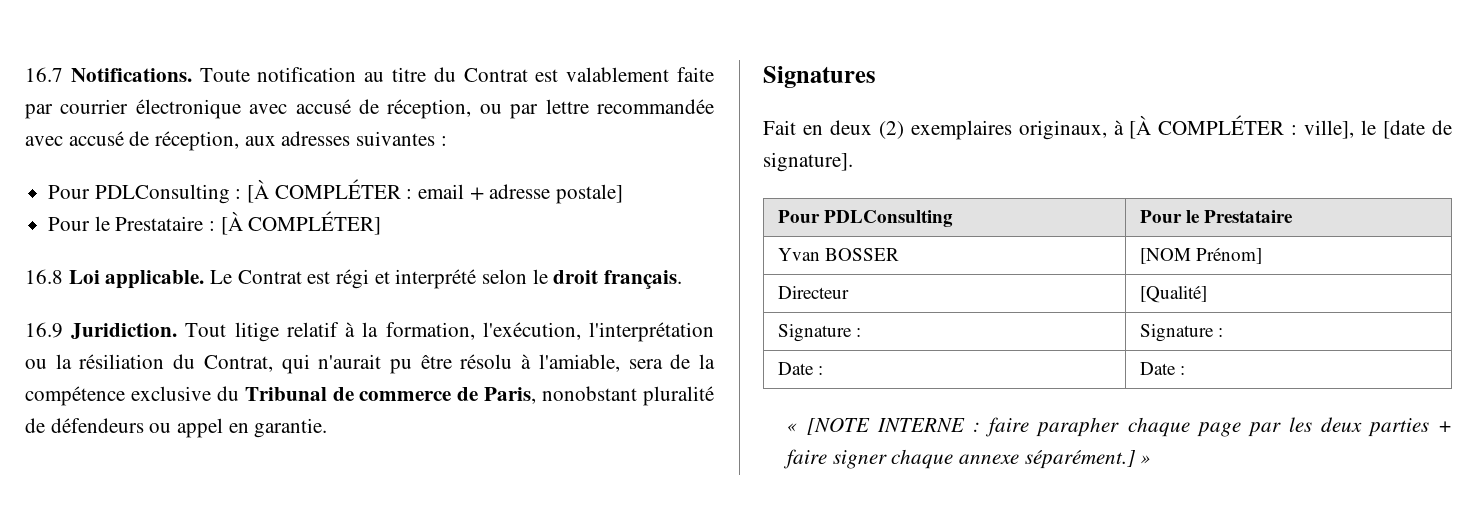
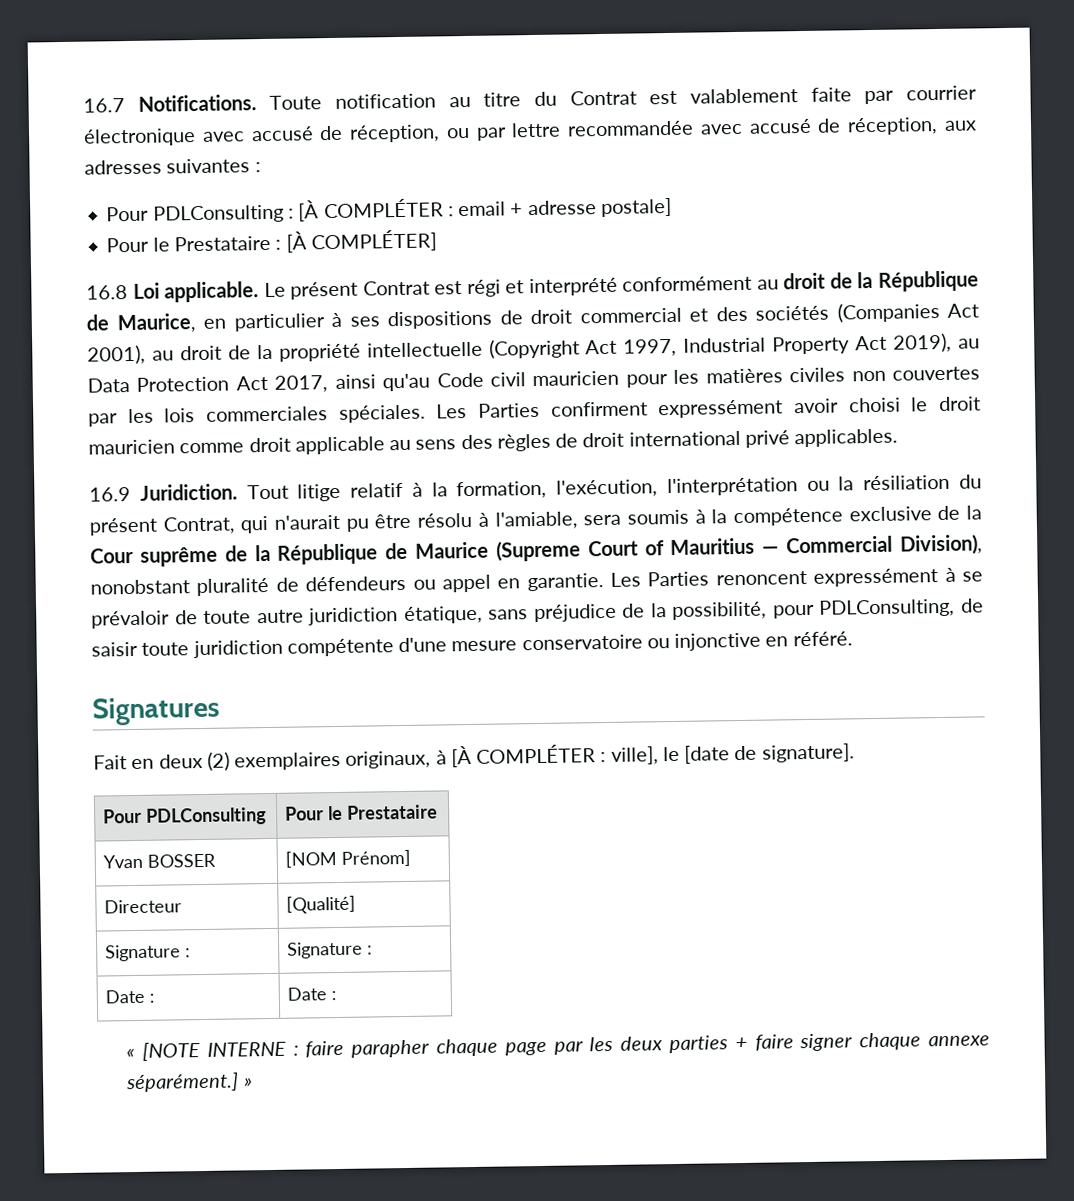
- Le Contrat est régi et interprété selon le droit français.
+ Le présent Contrat est régi et interprété conformément au droit de la République de Maurice, en particulier à ses dispositions de droit commercial et des sociétés (Companies Act 2001), au droit de la propriété intellectuelle (Copyright Act 1997, Industrial Property Act 2019), au Data Protection Act 2017, ainsi qu'au Code civil mauricien pour les matières civiles non couvertes par les lois commerciales spéciales. Les Parties confirment expressément avoir choisi le droit mauricien comme droit applicable au sens des règles de droit international privé applicables.
- Tout litige relatif à la formation, l'exécution, l'interprétation ou la résiliation du Contrat, qui n'aurait pu être résolu à l'amiable, sera de la compétence exclusive du Tribunal de commerce de Paris, nonobstant pluralité de défendeurs ou appel en garantie.
+ Tout litige relatif à la formation, l'exécution, l'interprétation ou la résiliation du présent Contrat, qui n'aurait pu être résolu à l'amiable, sera soumis à la compétence exclusive de la Cour suprême de la République de Maurice (Supreme Court of Mauritius — Commercial Division), nonobstant pluralité de défendeurs ou appel en garantie. Les Parties renoncent expressément à se prévaloir de toute autre juridiction étatique, sans préjudice de la possibilité, pour PDLConsulting, de saisir toute juridiction compétente d'une mesure conservatoire ou injonctive en référé.

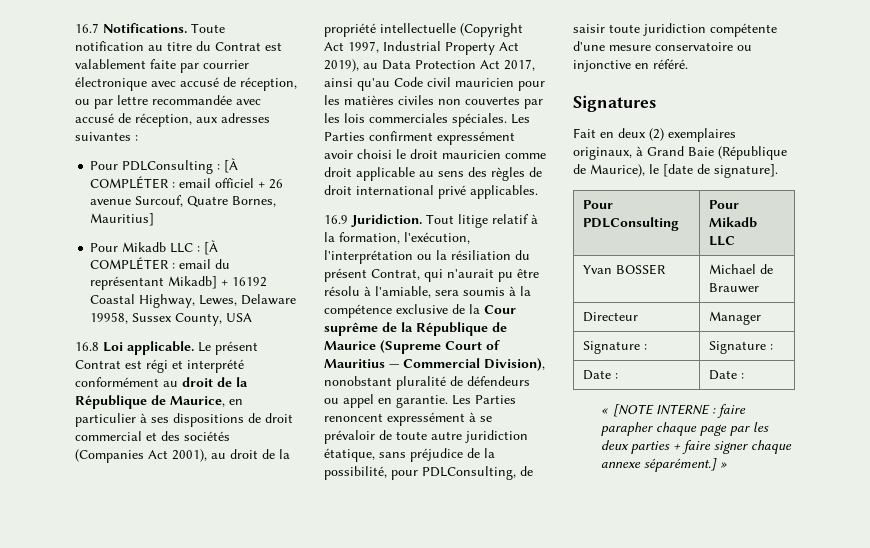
- Pour PDLConsulting : [À COMPLÉTER : email + adresse postale]
- Pour le Prestataire : [À COMPLÉTER]
+ Pour PDLConsulting : [À COMPLÉTER : email officiel + 26 avenue Surcouf, Quatre Bornes, Mauritius]
+ Pour Mikadb LLC : [À COMPLÉTER : email du représentant Mikadb] + 16192 Coastal Highway, Lewes, Delaware 19958, Sussex County, USA
- Fait en deux (2) exemplaires originaux, à [À COMPLÉTER : ville], le [date de signature].
+ Fait en deux (2) exemplaires originaux, à Grand Baie (République de Maurice), le [date de signature].
- Pour PDLConsulting | Pour le Prestataire
+ Pour PDLConsulting | Pour Mikadb LLC
- Yvan BOSSER | [NOM Prénom]
+ Yvan BOSSER | Michael de Brauwer
- Directeur | [Qualité]
+ Directeur | Manager

